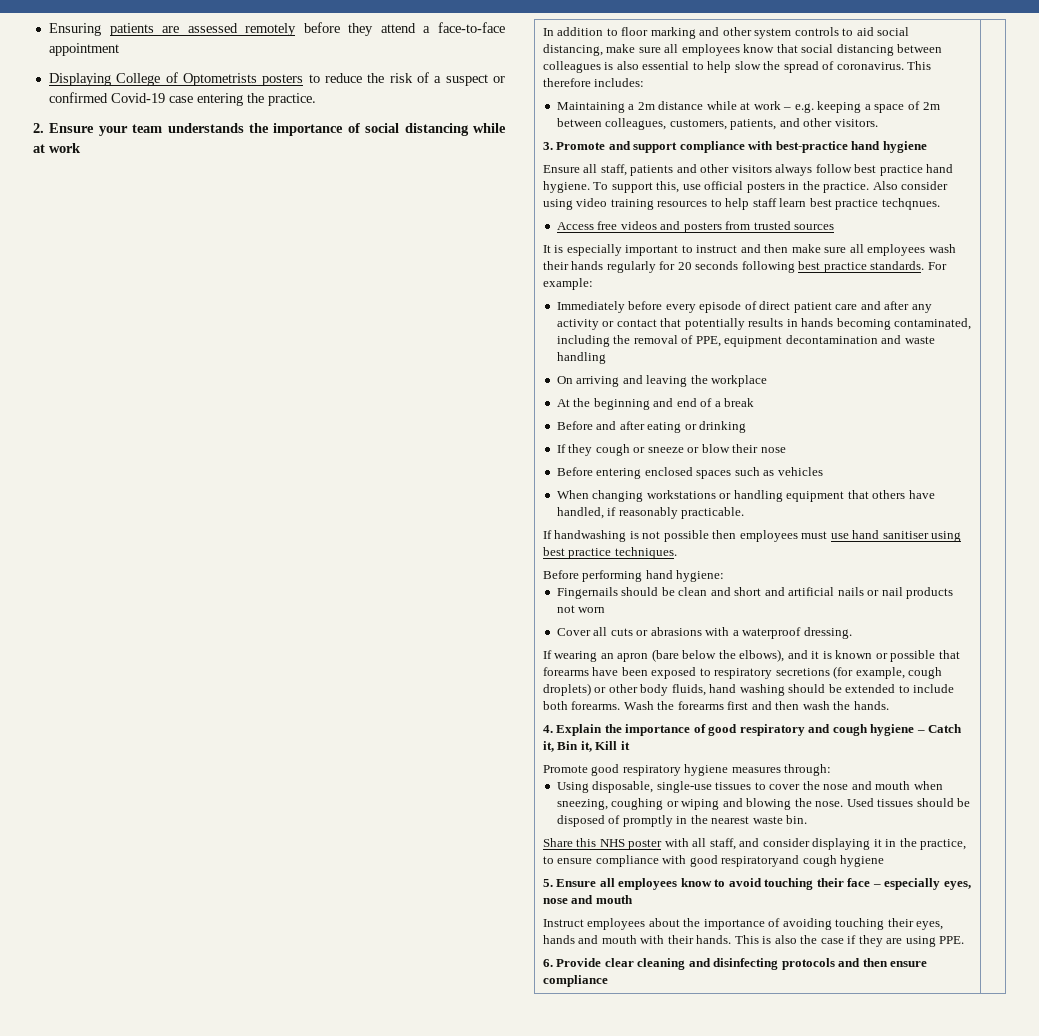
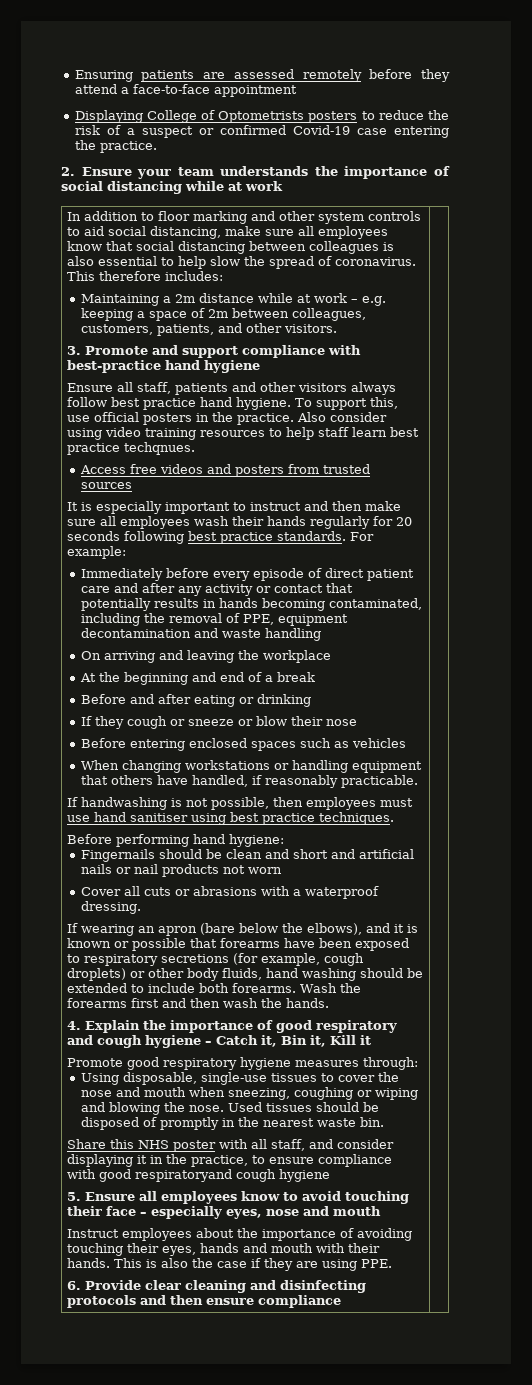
- If handwashing is not possible then employees must use hand sanitiser using best practice techniques.
+ If handwashing is not possible, then employees must use hand sanitiser using best practice techniques.

